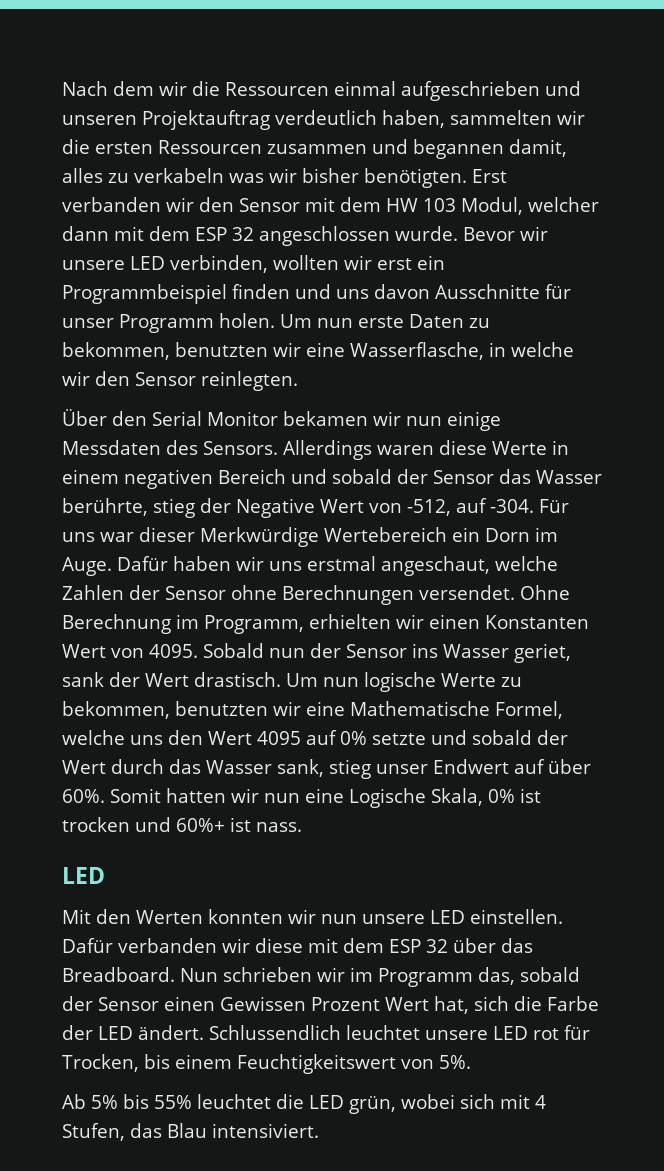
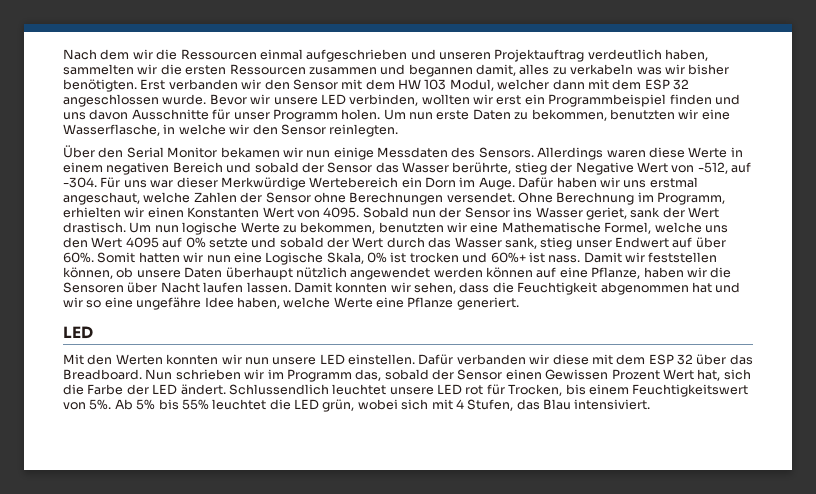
+ Damit wir feststellen können, ob unsere Daten überhaupt nützlich angewendet werden können auf eine Pflanze, haben wir die Sensoren über Nacht laufen lassen. Damit konnten wir sehen, dass die Feuchtigkeit abgenommen hat und wir so eine ungefähre Idee haben, welche Werte eine Pflanze generiert.
- Schlussendlich leuchtet unsere LED rot für Trocken, bis einem Feuchtigkeitswert von 5%.
- Ab 5% bis 55% leuchtet die LED grün, wobei sich mit 4 Stufen, das Blau intensiviert.
+ Schlussendlich leuchtet unsere LED rot für Trocken, bis einem Feuchtigkeitswert von 5%. Ab 5% bis 55% leuchtet die LED grün, wobei sich mit 4 Stufen, das Blau intensiviert.

